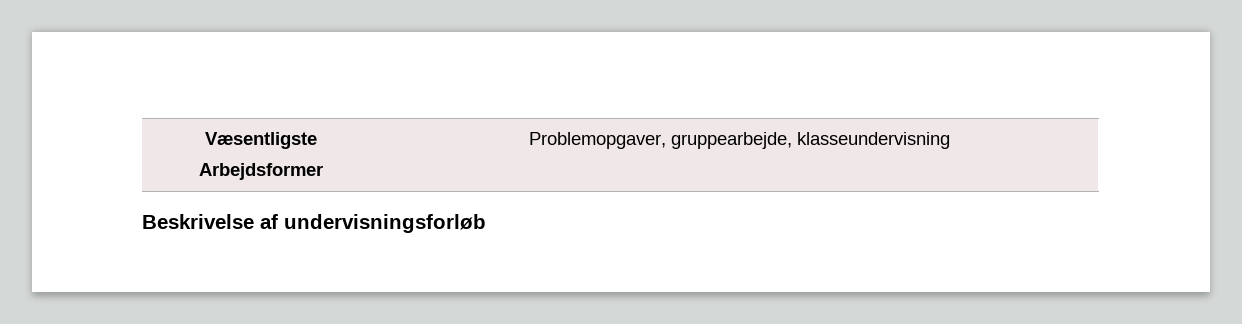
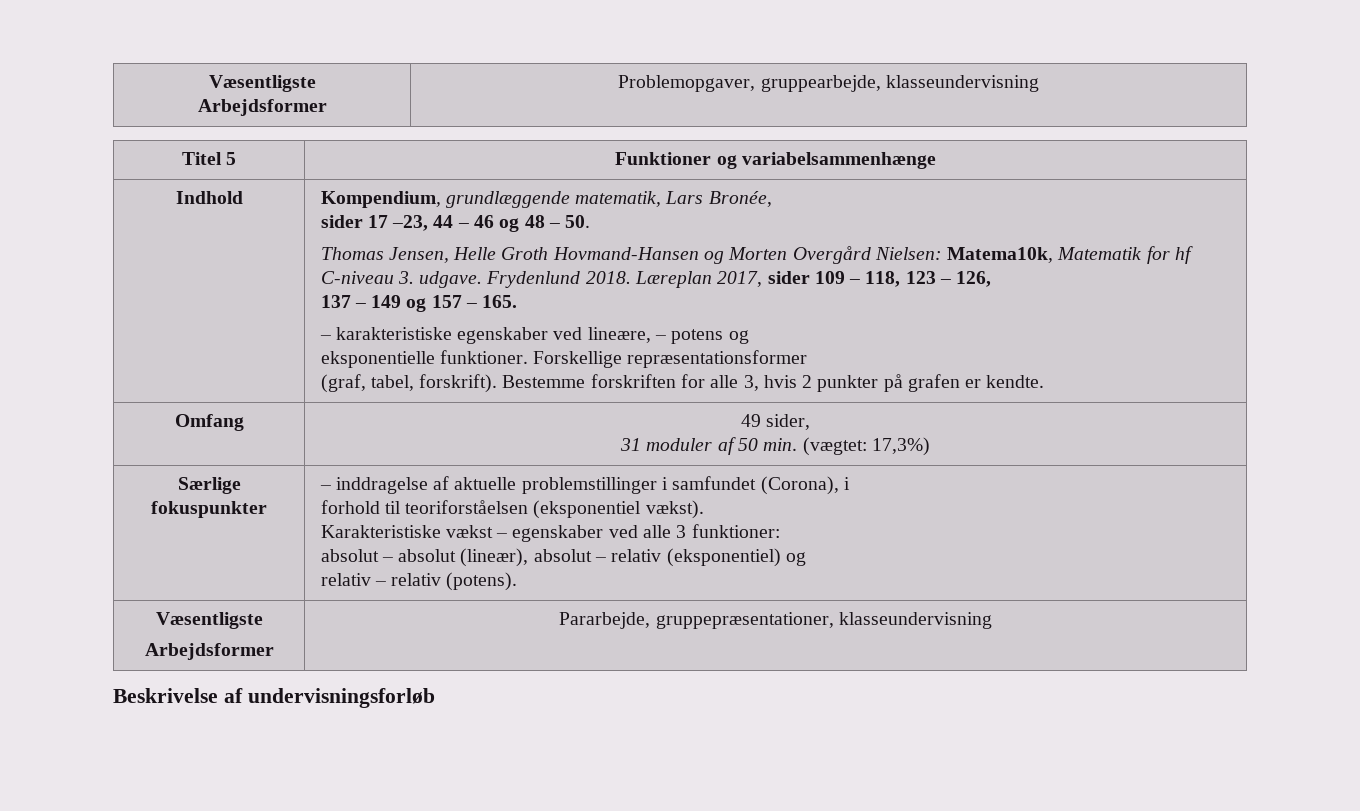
+ Titel 5 | Funktioner og variabelsammenhænge
+ Indhold | Kompendium, grundlæggende matematik, Lars Bronée,
+ sider 17 –23, 44 – 46 og 48 – 50.
+ Thomas Jensen, Helle Groth Hovmand-Hansen og Morten Overgård Nielsen: Matema10k, Matematik for hf C-niveau 3. udgave. Frydenlund 2018. Læreplan 2017, sider 109 – 118, 123 – 126,
+ 137 – 149 og 157 – 165.
+ – karakteristiske egenskaber ved lineære, – potens og
+ eksponentielle funktioner. Forskellige repræsentationsformer
+ (graf, tabel, forskrift). Bestemme forskriften for alle 3, hvis 2 punkter på grafen er kendte.
+ Omfang | 49 sider,
+ 31 moduler af 50 min. (vægtet: 17,3%)
+ Særlige fokuspunkter | – inddragelse af aktuelle problemstillinger i samfundet (Corona), i
+ forhold til teoriforståelsen (eksponentiel vækst).
+ Karakteristiske vækst – egenskaber ved alle 3 funktioner:
+ absolut – absolut (lineær), absolut – relativ (eksponentiel) og
+ relativ – relativ (potens).
+ Væsentligste
+ Arbejdsformer | Pararbejde, gruppepræsentationer, klasseundervisning

